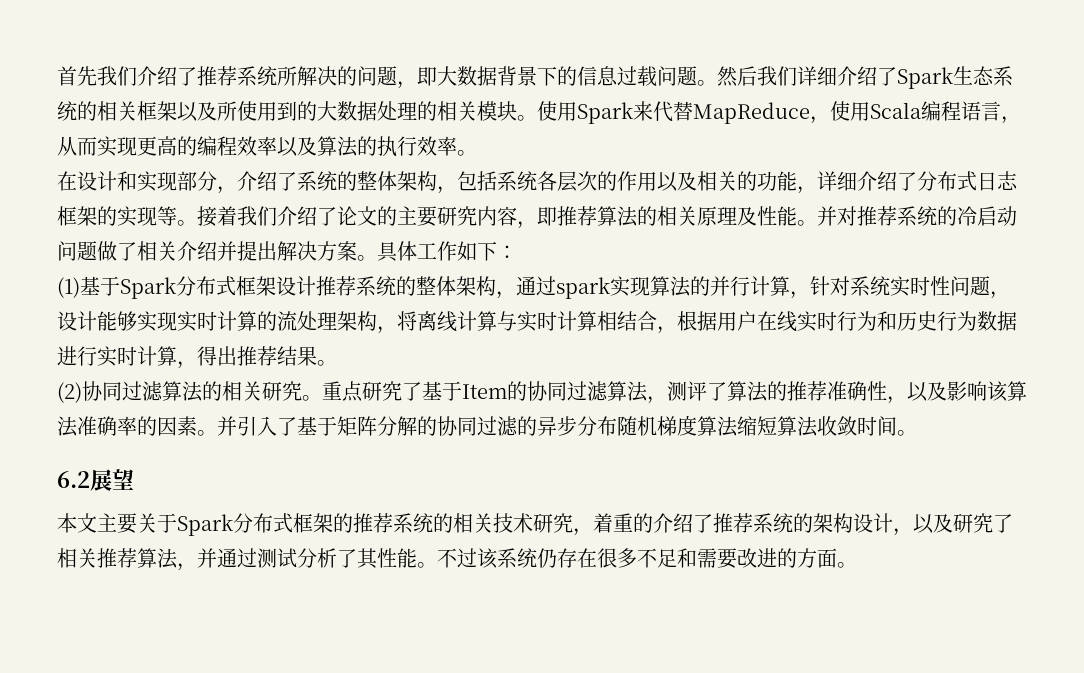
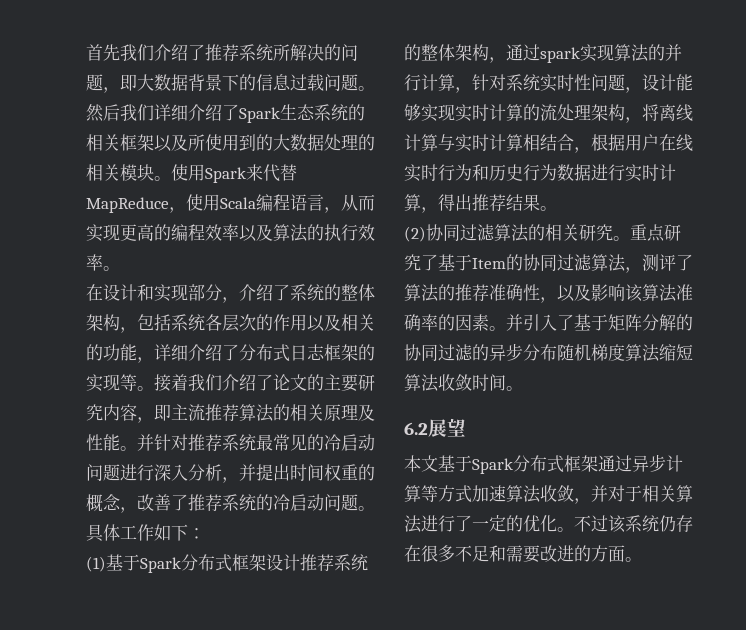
- 接着我们介绍了论文的主要研究内容，即推荐算法的相关原理及性能。
+ 接着我们介绍了论文的主要研究内容，即主流推荐算法的相关原理及性能。
- 并对推荐系统的冷启动问题做了相关介绍并提出解决方案。
+ 并针对推荐系统最常见的冷启动问题进行深入分析，并提出时间权重的概念，改善了推荐系统的冷启动问题。
- 本文主要关于Spark分布式框架的推荐系统的相关技术研究，着重的介绍了推荐系统的架构设计，以及研究了相关推荐算法，并通过测试分析了其性能。
+ 本文基于Spark分布式框架通过异步计算等方式加速算法收敛，并对于相关算法进行了一定的优化。

